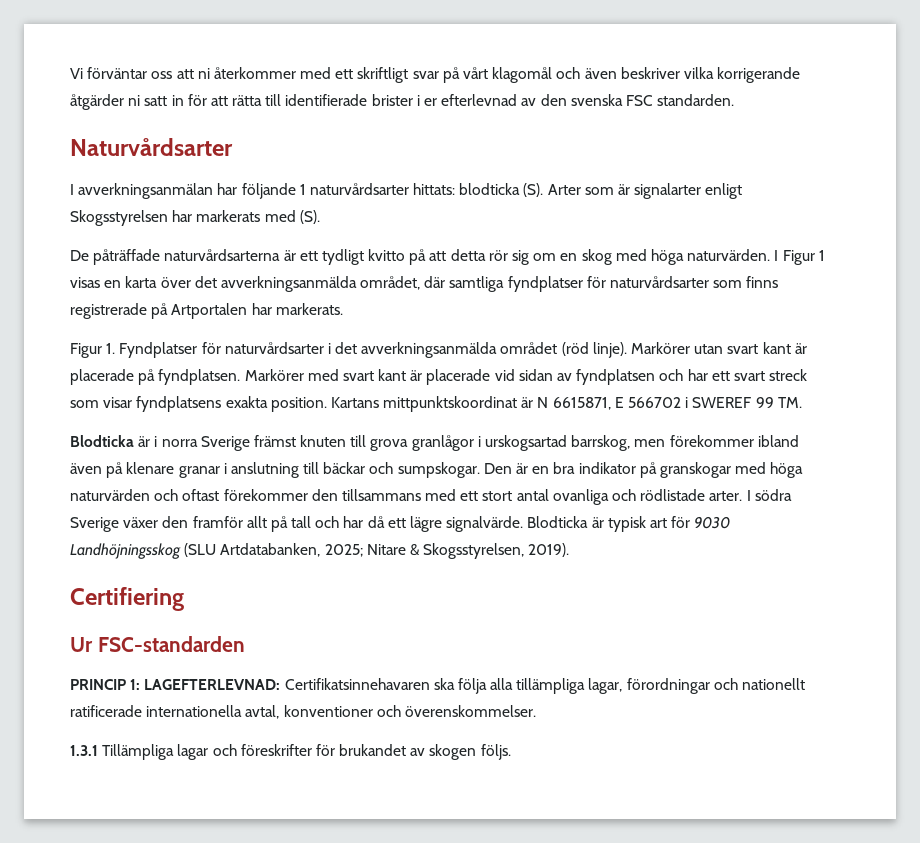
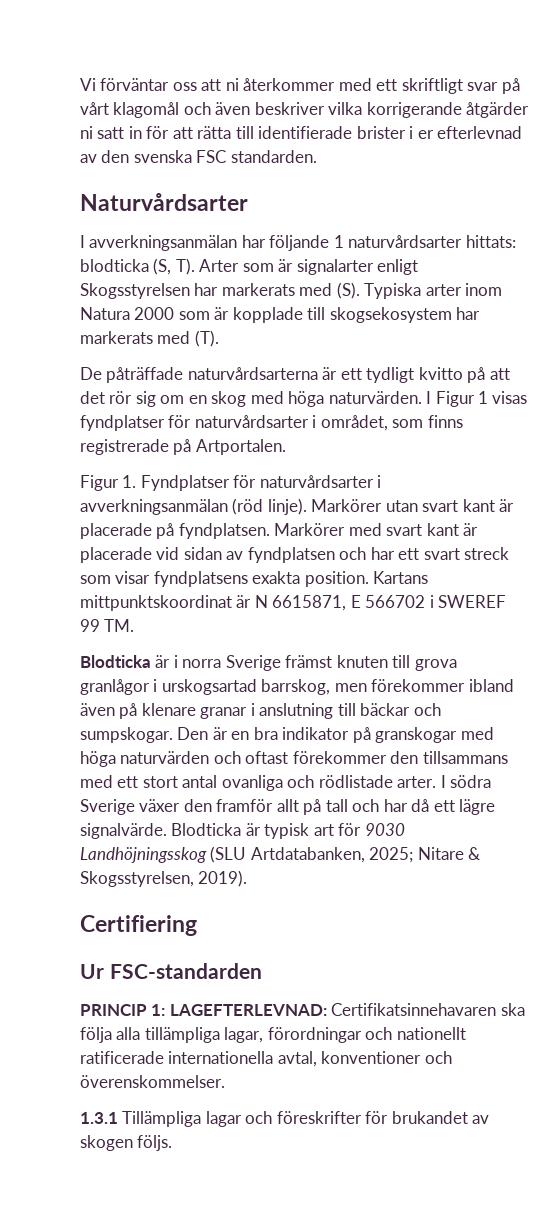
- I avverkningsanmälan har följande 1 naturvårdsarter hittats: blodticka (S). Arter som är signalarter enligt Skogsstyrelsen har markerats med (S).
+ I avverkningsanmälan har följande 1 naturvårdsarter hittats: blodticka (S, T). Arter som är signalarter enligt Skogsstyrelsen har markerats med (S). Typiska arter inom Natura 2000 som är kopplade till skogsekosystem har markerats med (T).
- De påträffade naturvårdsarterna är ett tydligt kvitto på att detta rör sig om en skog med höga naturvärden.
+ De påträffade naturvårdsarterna är ett tydligt kvitto på att det rör sig om en skog med höga naturvärden.
- I Figur 1 visas en karta över det avverkningsanmälda området, där samtliga fyndplatser för naturvårdsarter som finns registrerade på Artportalen har markerats.
+ I Figur 1 visas fyndplatser för naturvårdsarter i området, som finns registrerade på Artportalen.
- Figur 1. Fyndplatser för naturvårdsarter i det avverkningsanmälda området (röd linje).
+ Figur 1. Fyndplatser för naturvårdsarter i avverkningsanmälan (röd linje).

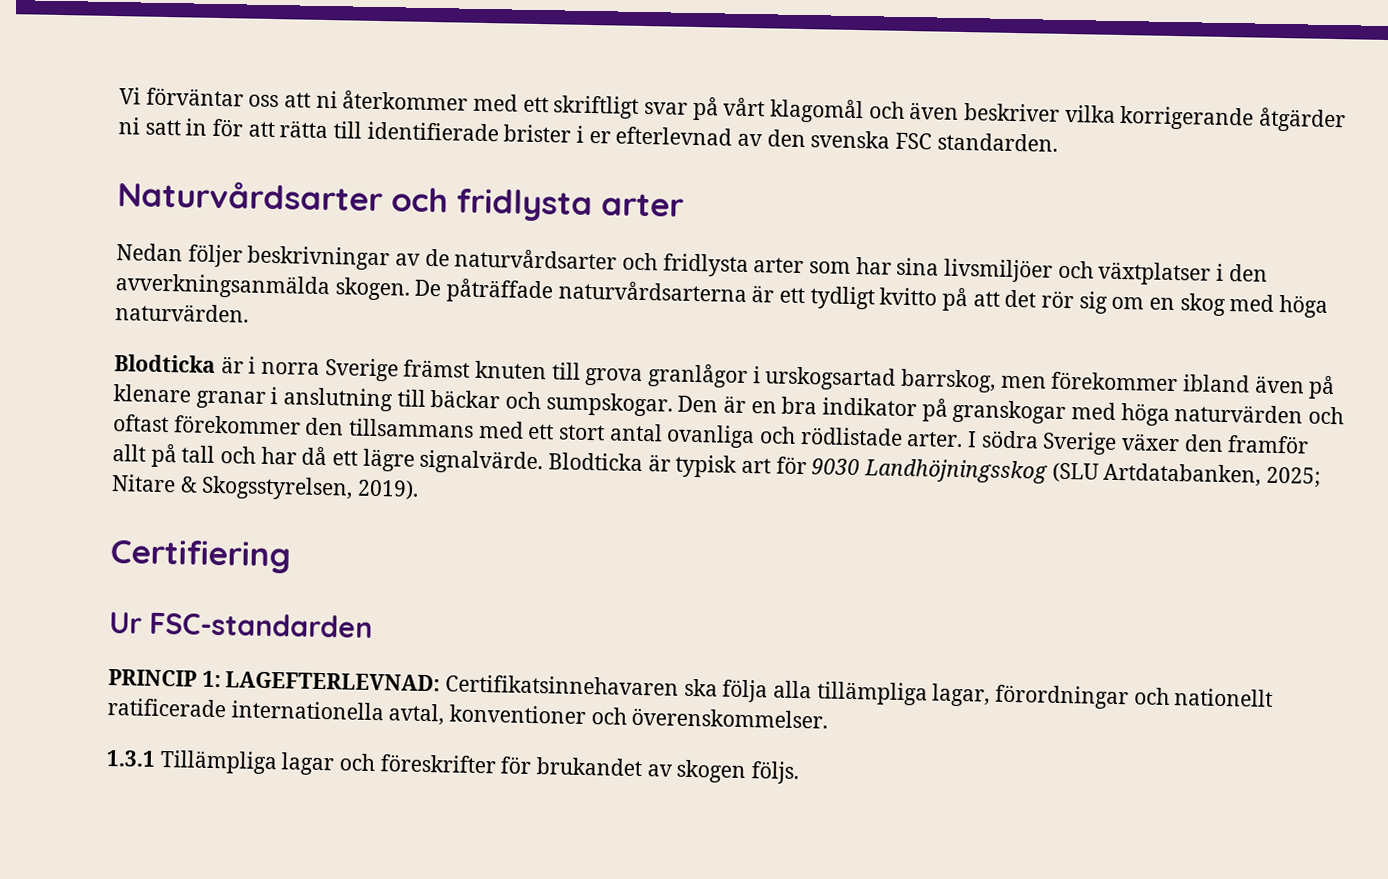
- Naturvårdsarter
- I avverkningsanmälan har följande 1 naturvårdsarter hittats: blodticka (S, T). Arter som är signalarter enligt Skogsstyrelsen har markerats med (S). Typiska arter inom Natura 2000 som är kopplade till skogsekosystem har markerats med (T).
- De påträffade naturvårdsarterna är ett tydligt kvitto på att det rör sig om en skog med höga naturvärden. I Figur 1 visas fyndplatser för naturvårdsarter i området, som finns registrerade på Artportalen.
- Figur 1. Fyndplatser för naturvårdsarter i avverkningsanmälan (röd linje). Markörer utan svart kant är placerade på fyndplatsen. Markörer med svart kant är placerade vid sidan av fyndplatsen och har ett svart streck som visar fyndplatsens exakta position. Kartans mittpunktskoordinat är N 6615871, E 566702 i SWEREF 99 TM.
+ Naturvårdsarter och fridlysta arter
+ Nedan följer beskrivningar av de naturvårdsarter och fridlysta arter som har sina livsmiljöer och växtplatser i den avverkningsanmälda skogen. De påträffade naturvårdsarterna är ett tydligt kvitto på att det rör sig om en skog med höga naturvärden.

